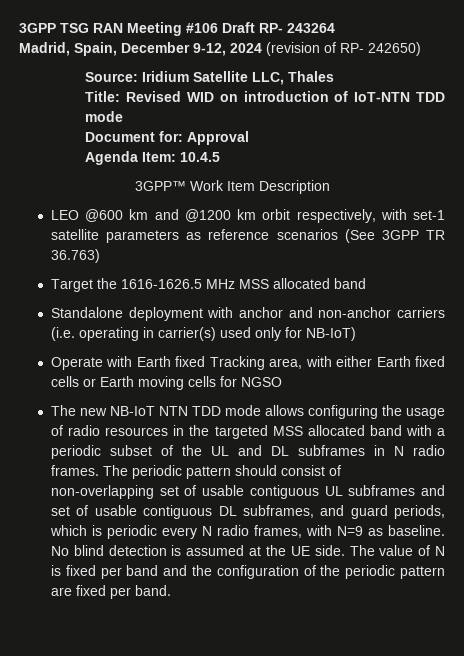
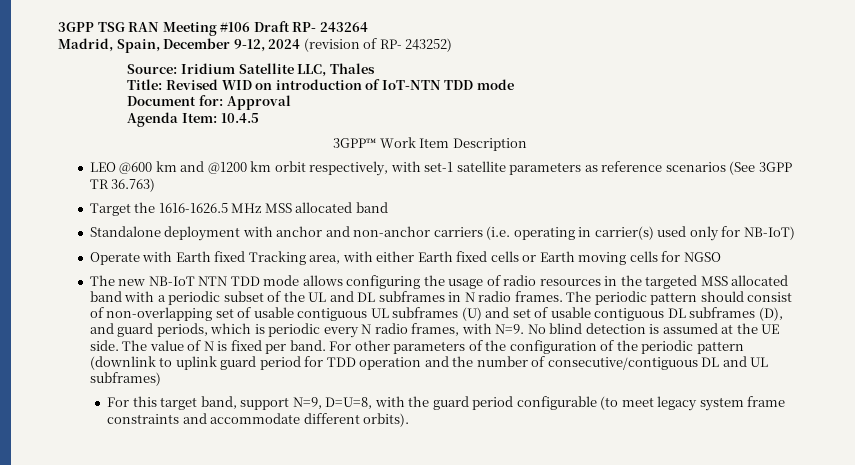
- Madrid, Spain, December 9-12, 2024 (revision of RP- 242650)
+ Madrid, Spain, December 9-12, 2024 (revision of RP- 243252)
- The periodic pattern should consist of non-overlapping set of usable contiguous UL subframes and set of usable contiguous DL subframes, and guard periods, which is periodic every N radio frames, with N=9 as baseline. No blind detection is assumed at the UE side.
+ The periodic pattern should consist of non-overlapping set of usable contiguous UL subframes (U) and set of usable contiguous DL subframes (D), and guard periods, which is periodic every N radio frames, with N=9. No blind detection is assumed at the UE side.
- The value of N is fixed per band and the configuration of the periodic pattern are fixed per band.
+ The value of N is fixed per band. For other parameters of the configuration of the periodic pattern (downlink to uplink guard period for TDD operation and the number of consecutive/contiguous DL and UL subframes)
+ For this target band, support N=9, D=U=8, with the guard period configurable (to meet legacy system frame constraints and accommodate different orbits).

